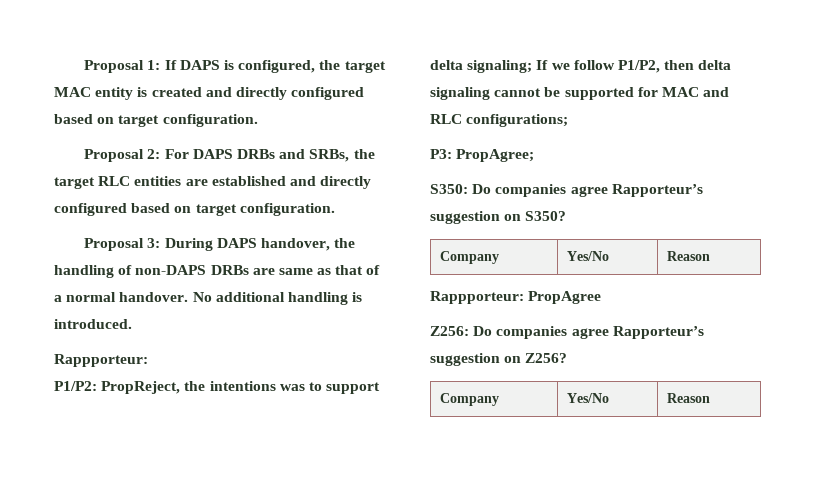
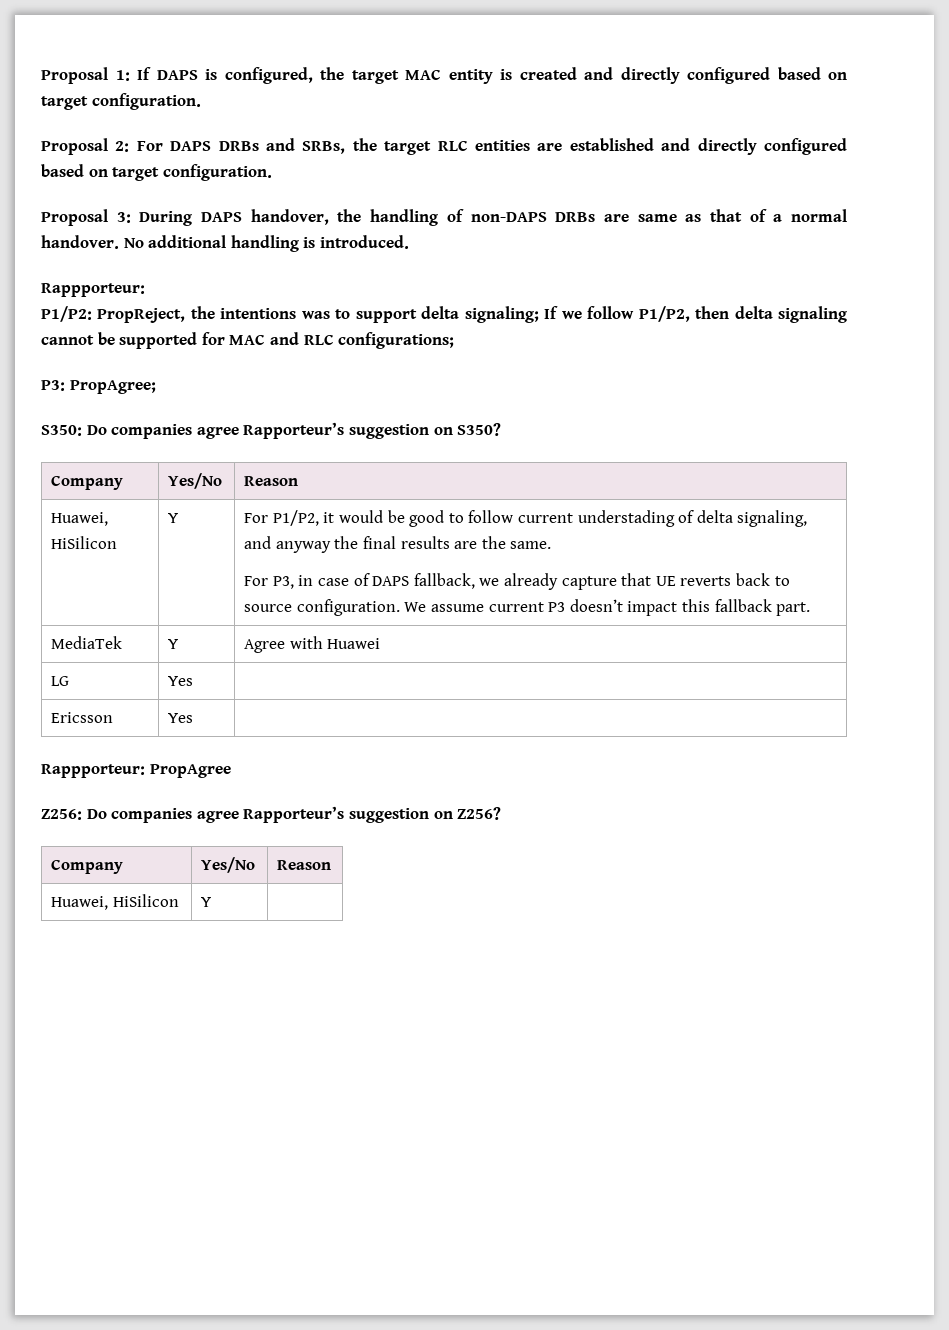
+ Huawei, HiSilicon | Y | For P1/P2, it would be good to follow current understading of delta signaling, and anyway the final results are the same.
+ For P3, in case of DAPS fallback, we already capture that UE reverts back to source configuration. We assume current P3 doesn’t impact this fallback part.
+ MediaTek | Y | Agree with Huawei
+ LG | Yes |
+ Ericsson | Yes |
  Z256: Do companies agree Rapporteur’s suggestion on Z256?
  Company | Yes/No | Reason
+ Huawei, HiSilicon | Y |

